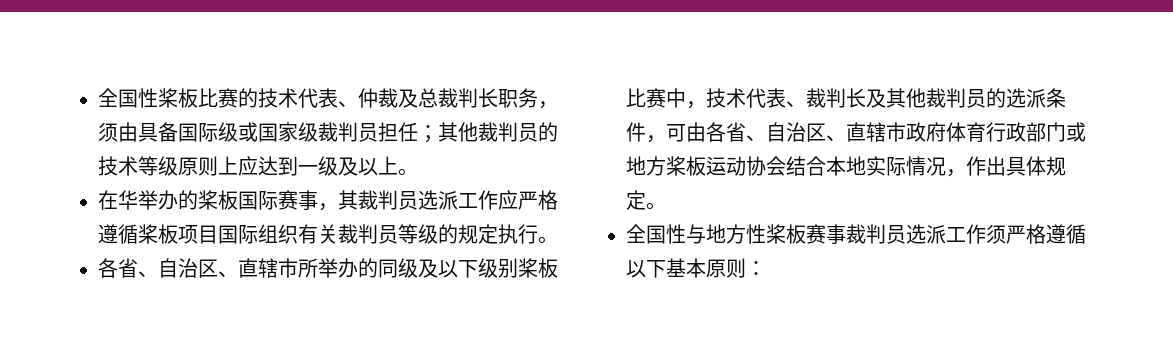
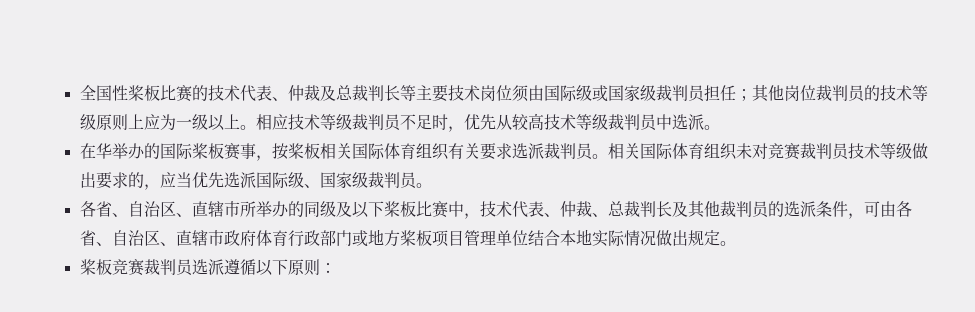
- 全国性桨板比赛的技术代表、仲裁及总裁判长职务，须由具备国际级或国家级裁判员担任；其他裁判员的技术等级原则上应达到一级及以上。
- 在华举办的桨板国际赛事，其裁判员选派工作应严格遵循桨板项目国际组织有关裁判员等级的规定执行。
+ 全国性桨板比赛的技术代表、仲裁及总裁判长等主要技术岗位须由国际级或国家级裁判员担任；其他岗位裁判员的技术等级原则上应为一级以上。相应技术等级裁判员不足时，优先从较高技术等级裁判员中选派。
+ 在华举办的国际桨板赛事，按桨板相关国际体育组织有关要求选派裁判员。相关国际体育组织未对竞赛裁判员技术等级做出要求的，应当优先选派国际级、国家级裁判员。
- 各省、自治区、直辖市所举办的同级及以下级别桨板比赛中，技术代表、裁判长及其他裁判员的选派条件，可由各省、自治区、直辖市政府体育行政部门或地方桨板运动协会结合本地实际情况，作出具体规定。
+ 各省、自治区、直辖市所举办的同级及以下桨板比赛中，技术代表、仲裁、总裁判长及其他裁判员的选派条件，可由各省、自治区、直辖市政府体育行政部门或地方桨板项目管理单位结合本地实际情况做出规定。
- 全国性与地方性桨板赛事裁判员选派工作须严格遵循以下基本原则：
+ 桨板竞赛裁判员选派遵循以下原则：

